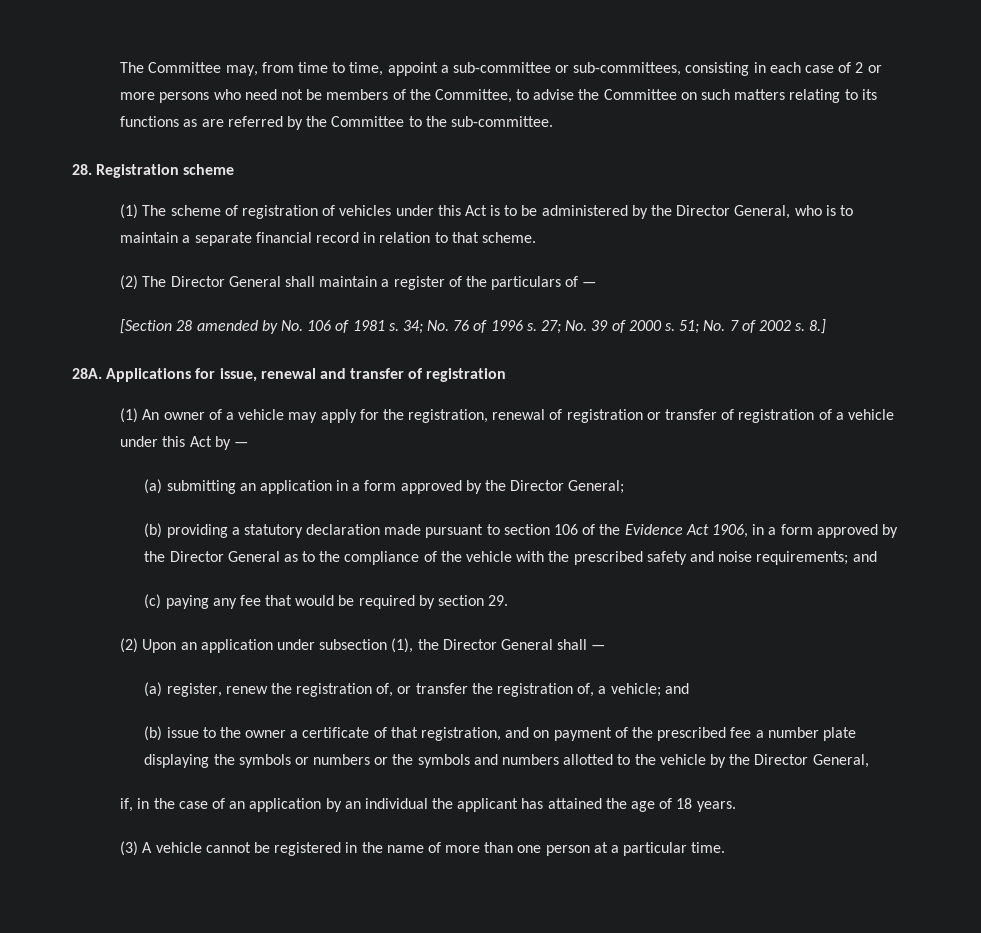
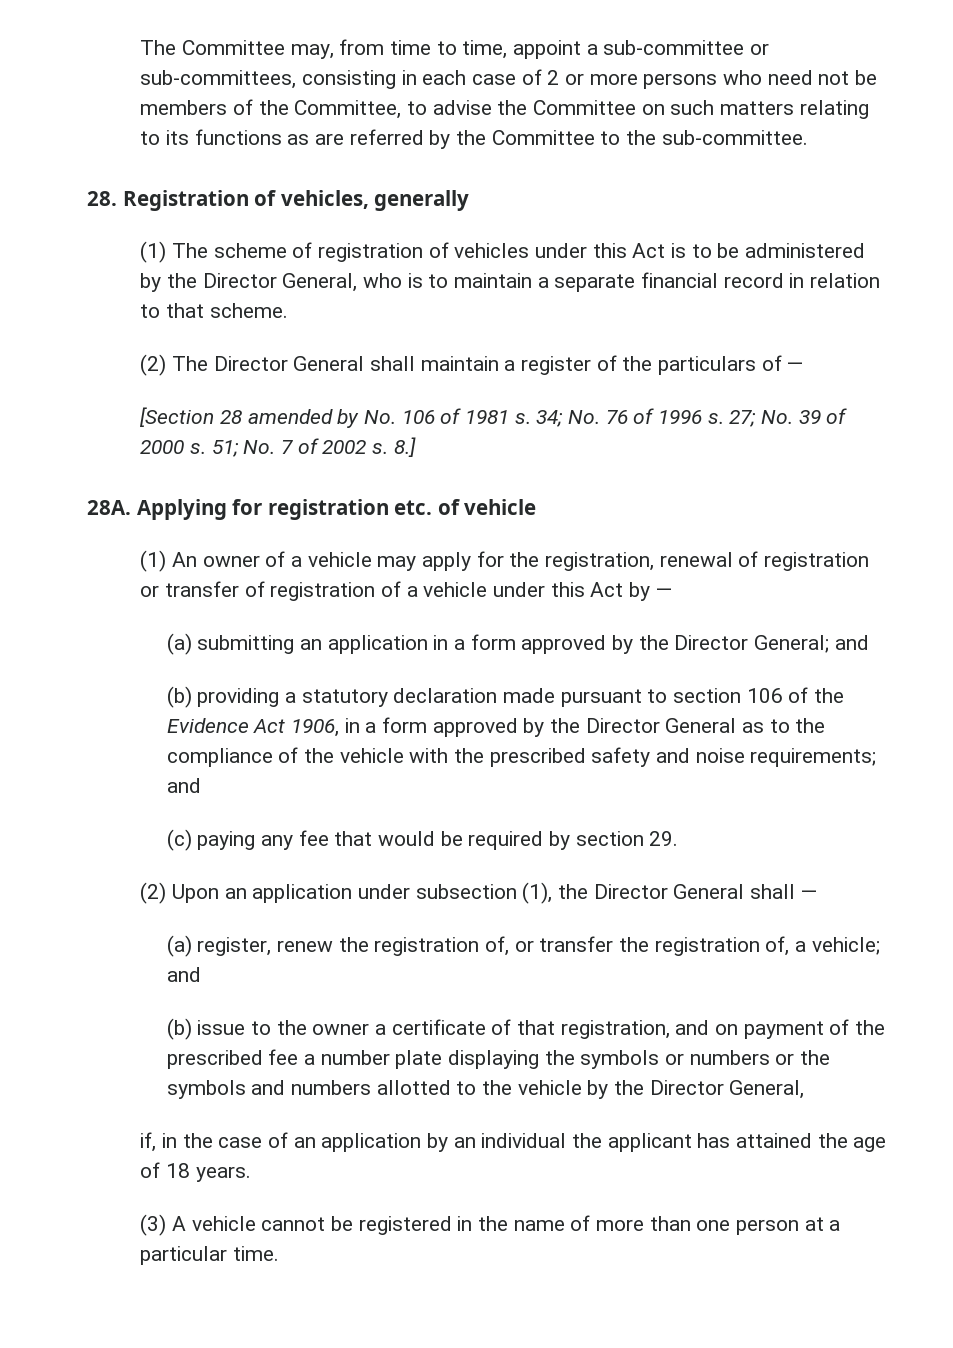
- 28. Registration scheme
+ 28. Registration of vehicles, generally
- Applications for issue, renewal and transfer of registration
+ Applying for registration etc. of vehicle
- (a) submitting an application in a form approved by the Director General;
+ (a) submitting an application in a form approved by the Director General; and

